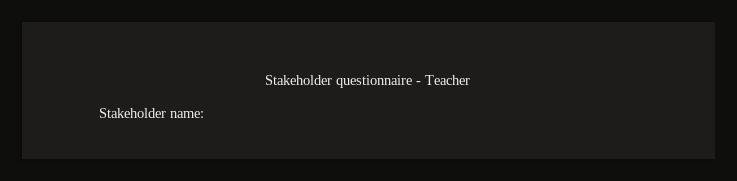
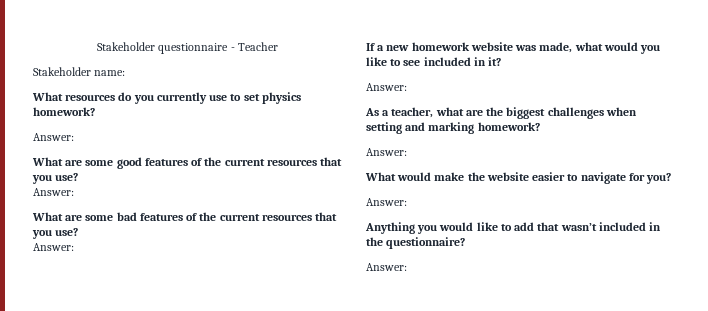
+ What resources do you currently use to set physics homework?
+ Answer:
+ What are some good features of the current resources that you use?
+ Answer:
+ What are some bad features of the current resources that you use?
+ Answer:
+ If a new homework website was made, what would you like to see included in it?
+ Answer:
+ As a teacher, what are the biggest challenges when setting and marking homework?
+ Answer:
+ What would make the website easier to navigate for you?
+ Answer:
+ Anything you would like to add that wasn’t included in the questionnaire?
+ Answer:

